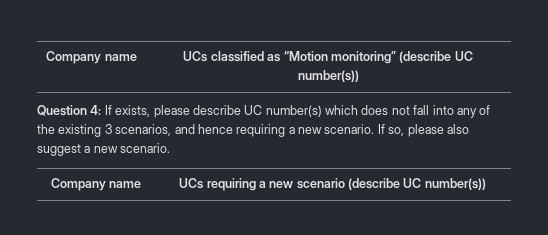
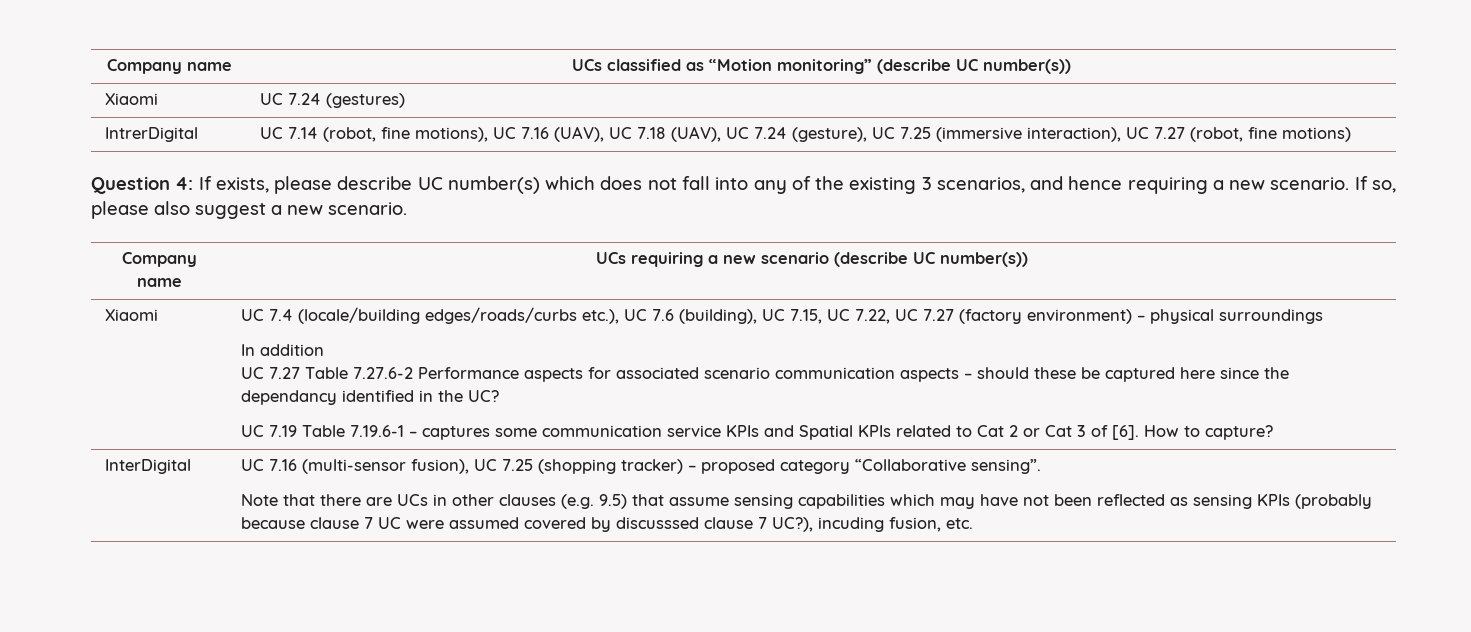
+ Xiaomi | UC 7.24 (gestures)
+ IntrerDigital | UC 7.14 (robot, fine motions), UC 7.16 (UAV), UC 7.18 (UAV), UC 7.24 (gesture), UC 7.25 (immersive interaction), UC 7.27 (robot, fine motions)
+ Xiaomi | UC 7.4 (locale/building edges/roads/curbs etc.), UC 7.6 (building), UC 7.15, UC 7.22, UC 7.27 (factory environment) – physical surroundings
+ In addition
+ UC 7.27 Table 7.27.6-2 Performance aspects for associated scenario communication aspects – should these be captured here since the dependancy identified in the UC?
+ UC 7.19 Table 7.19.6-1 – captures some communication service KPIs and Spatial KPIs related to Cat 2 or Cat 3 of [6]. How to capture?
+ InterDigital | UC 7.16 (multi-sensor fusion), UC 7.25 (shopping tracker) – proposed category “Collaborative sensing”.
+ Note that there are UCs in other clauses (e.g. 9.5) that assume sensing capabilities which may have not been reflected as sensing KPIs (probably because clause 7 UC were assumed covered by discusssed clause 7 UC?), incuding fusion, etc.

